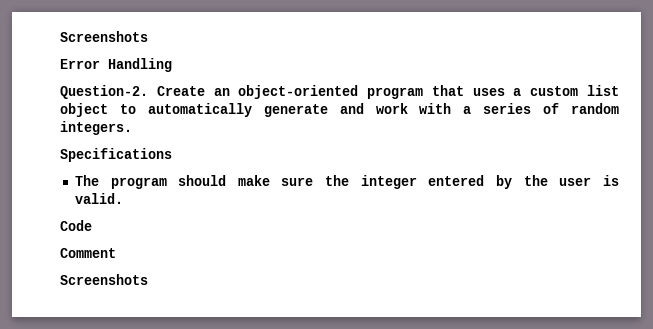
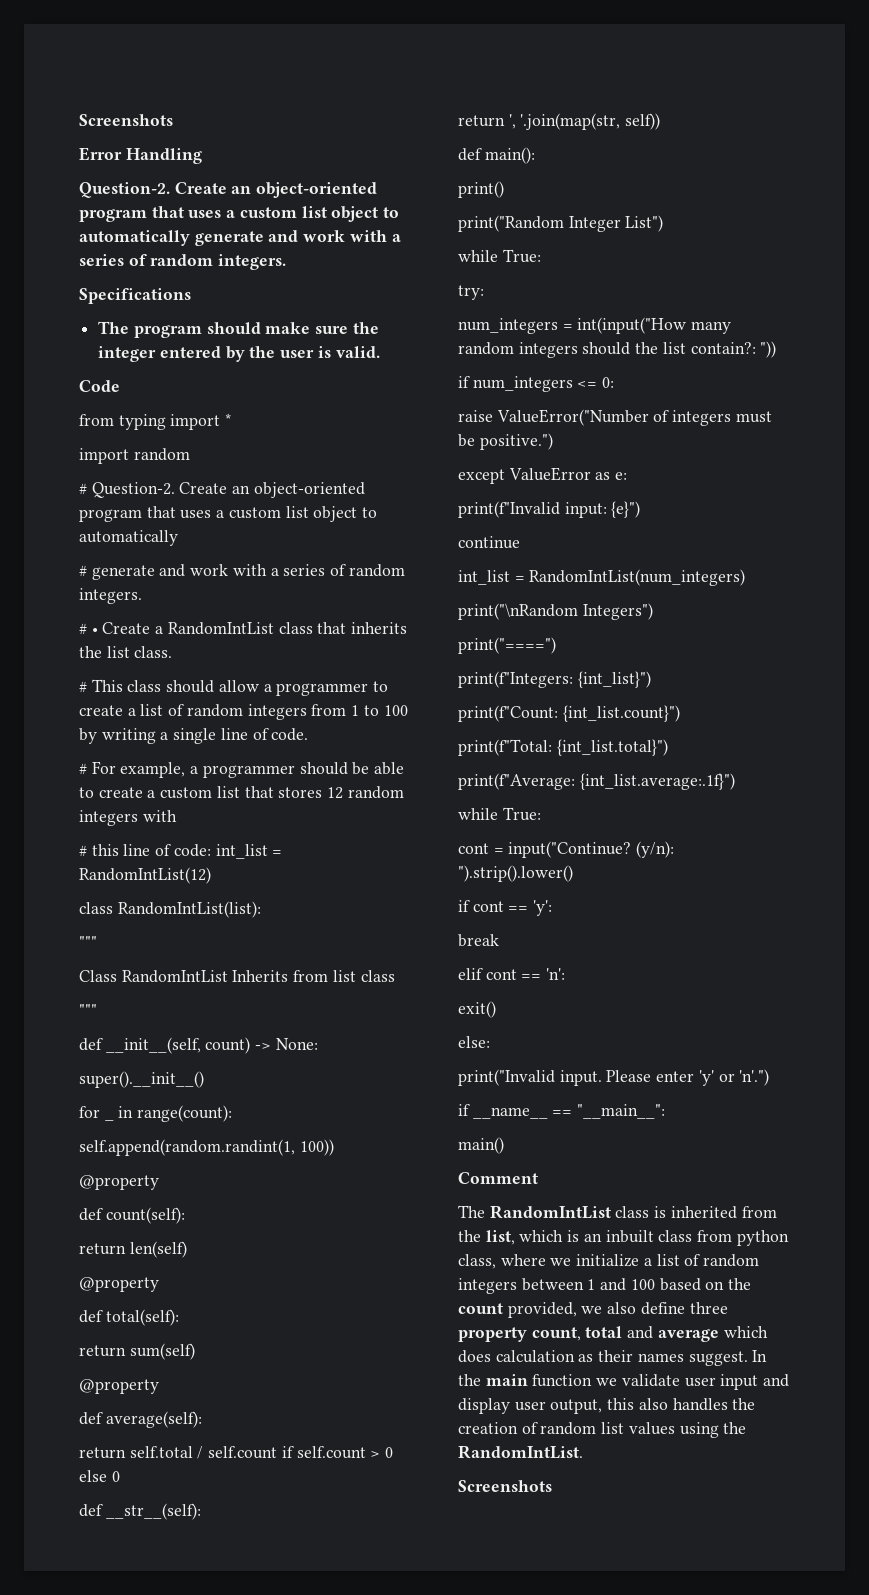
+ from typing import *
+ import random
+ # Question-2. Create an object-oriented program that uses a custom list object to automatically
+ # generate and work with a series of random integers.
+ # • Create a RandomIntList class that inherits the list class.
+ # This class should allow a programmer to create a list of random integers from 1 to 100 by writing a single line of code.
+ # For example, a programmer should be able to create a custom list that stores 12 random integers with
+ # this line of code: int_list = RandomIntList(12)
+ class RandomIntList(list):
+ """
+ Class RandomIntList Inherits from list class
+ """
+ def __init__(self, count) -> None:
+ super().__init__()
+ for _ in range(count):
+ self.append(random.randint(1, 100))
+ @property
+ def count(self):
+ return len(self)
+ @property
+ def total(self):
+ return sum(self)
+ @property
+ def average(self):
+ return self.total / self.count if self.count > 0 else 0
+ def __str__(self):
+ return ', '.join(map(str, self))
+ def main():
+ print()
+ print("Random Integer List")
+ while True:
+ try:
+ num_integers = int(input("How many random integers should the list contain?: "))
+ if num_integers <= 0:
+ raise ValueError("Number of integers must be positive.")
+ except ValueError as e:
+ print(f"Invalid input: {e}")
+ continue
+ int_list = RandomIntList(num_integers)
+ print("\nRandom Integers")
+ print("====")
+ print(f"Integers: {int_list}")
+ print(f"Count: {int_list.count}")
+ print(f"Total: {int_list.total}")
+ print(f"Average: {int_list.average:.1f}")
+ while True:
+ cont = input("Continue? (y/n): ").strip().lower()
+ if cont == 'y':
+ break
+ elif cont == 'n':
+ exit()
+ else:
+ print("Invalid input. Please enter 'y' or 'n'.")
+ if __name__ == "__main__":
+ main()
  Comment
+ The RandomIntList class is inherited from the list, which is an inbuilt class from python class, where we initialize a list of random integers between 1 and 100 based on the count provided, we also define three property count, total and average which does calculation as their names suggest. In the main function we validate user input and display user output, this also handles the creation of random list values using the RandomIntList.

